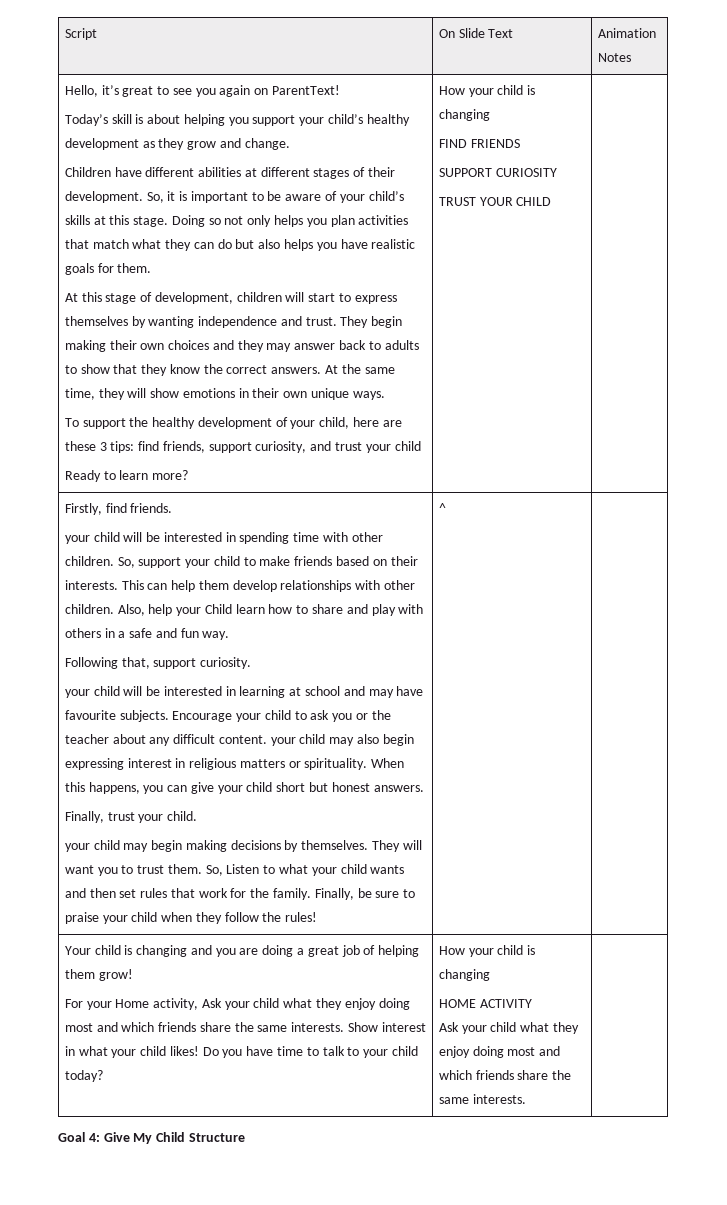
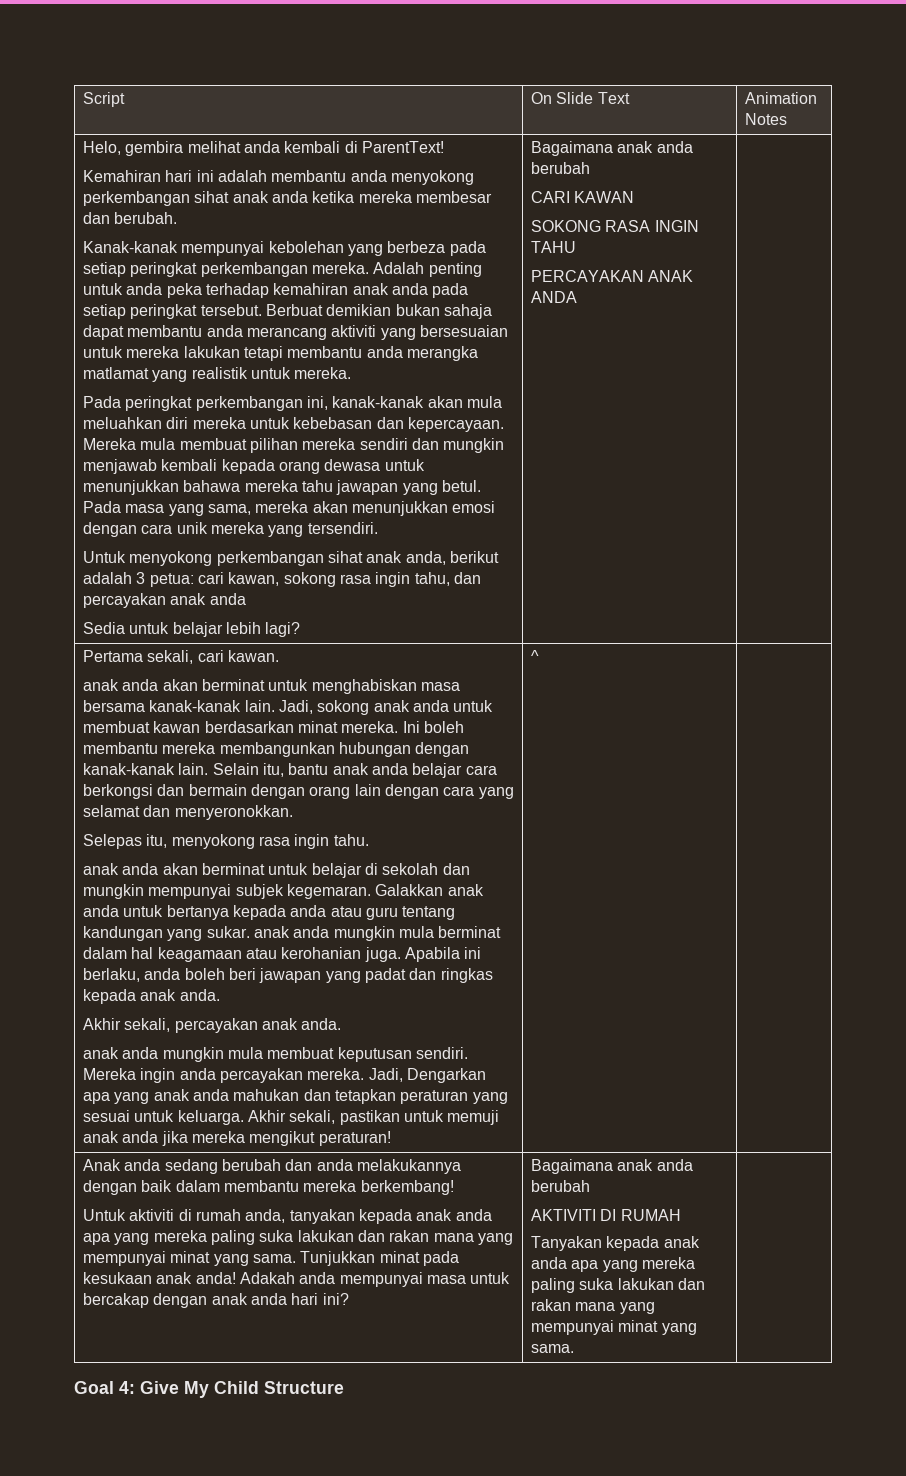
- Hello, it’s great to see you again on ParentText!
- Today’s skill is about helping you support your child’s healthy development as they grow and change.
- Children have different abilities at different stages of their development. So, it is important to be aware of your child’s skills at this stage. Doing so not only helps you plan activities that match what they can do but also helps you have realistic goals for them.
- At this stage of development, children will start to express themselves by wanting independence and trust. They begin making their own choices and they may answer back to adults to show that they know the correct answers. At the same time, they will show emotions in their own unique ways.
- To support the healthy development of your child, here are these 3 tips: find friends, support curiosity, and trust your child
- Ready to learn more? | How your child is changing
- FIND FRIENDS
- SUPPORT CURIOSITY
- TRUST YOUR CHILD |
- Firstly, find friends.
- your child will be interested in spending time with other children. So, support your child to make friends based on their interests. This can help them develop relationships with other children. Also, help your Child learn how to share and play with others in a safe and fun way.
- Following that, support curiosity.
- your child will be interested in learning at school and may have favourite subjects. Encourage your child to ask you or the teacher about any difficult content. your child may also begin expressing interest in religious matters or spirituality. When this happens, you can give your child short but honest answers.
- Finally, trust your child.
- your child may begin making decisions by themselves. They will want you to trust them. So, Listen to what your child wants and then set rules that work for the family. Finally, be sure to praise your child when they follow the rules! | ^ |
- Your child is changing and you are doing a great job of helping them grow!
- For your Home activity, Ask your child what they enjoy doing most and which friends share the same interests. Show interest in what your child likes! Do you have time to talk to your child today? | How your child is changing
- HOME ACTIVITY
- Ask your child what they enjoy doing most and which friends share the same interests.
+ Helo, gembira melihat anda kembali di ParentText!
+ Kemahiran hari ini adalah membantu anda menyokong perkembangan sihat anak anda ketika mereka membesar dan berubah.
+ Kanak-kanak mempunyai kebolehan yang berbeza pada setiap peringkat perkembangan mereka. Adalah penting untuk anda peka terhadap kemahiran anak anda pada setiap peringkat tersebut. Berbuat demikian bukan sahaja dapat membantu anda merancang aktiviti yang bersesuaian untuk mereka lakukan tetapi membantu anda merangka matlamat yang realistik untuk mereka.
+ Pada peringkat perkembangan ini, kanak-kanak akan mula meluahkan diri mereka untuk kebebasan dan kepercayaan. Mereka mula membuat pilihan mereka sendiri dan mungkin menjawab kembali kepada orang dewasa untuk menunjukkan bahawa mereka tahu jawapan yang betul. Pada masa yang sama, mereka akan menunjukkan emosi dengan cara unik mereka yang tersendiri.
+ Untuk menyokong perkembangan sihat anak anda, berikut adalah 3 petua: cari kawan, sokong rasa ingin tahu, dan percayakan anak anda
+ Sedia untuk belajar lebih lagi? | Bagaimana anak anda berubah
+ CARI KAWAN
+ SOKONG RASA INGIN TAHU
+ PERCAYAKAN ANAK ANDA |
+ Pertama sekali, cari kawan.
+ anak anda akan berminat untuk menghabiskan masa bersama kanak-kanak lain. Jadi, sokong anak anda untuk membuat kawan berdasarkan minat mereka. Ini boleh membantu mereka membangunkan hubungan dengan kanak-kanak lain. Selain itu, bantu anak anda belajar cara berkongsi dan bermain dengan orang lain dengan cara yang selamat dan menyeronokkan.
+ Selepas itu, menyokong rasa ingin tahu.
+ anak anda akan berminat untuk belajar di sekolah dan mungkin mempunyai subjek kegemaran. Galakkan anak anda untuk bertanya kepada anda atau guru tentang kandungan yang sukar. anak anda mungkin mula berminat dalam hal keagamaan atau kerohanian juga. Apabila ini berlaku, anda boleh beri jawapan yang padat dan ringkas kepada anak anda.
+ Akhir sekali, percayakan anak anda.
+ anak anda mungkin mula membuat keputusan sendiri. Mereka ingin anda percayakan mereka. Jadi, Dengarkan apa yang anak anda mahukan dan tetapkan peraturan yang sesuai untuk keluarga. Akhir sekali, pastikan untuk memuji anak anda jika mereka mengikut peraturan! | ^ |
+ Anak anda sedang berubah dan anda melakukannya dengan baik dalam membantu mereka berkembang!
+ Untuk aktiviti di rumah anda, tanyakan kepada anak anda apa yang mereka paling suka lakukan dan rakan mana yang mempunyai minat yang sama. Tunjukkan minat pada kesukaan anak anda! Adakah anda mempunyai masa untuk bercakap dengan anak anda hari ini? | Bagaimana anak anda berubah
+ AKTIVITI DI RUMAH
+ Tanyakan kepada anak anda apa yang mereka paling suka lakukan dan rakan mana yang mempunyai minat yang sama.

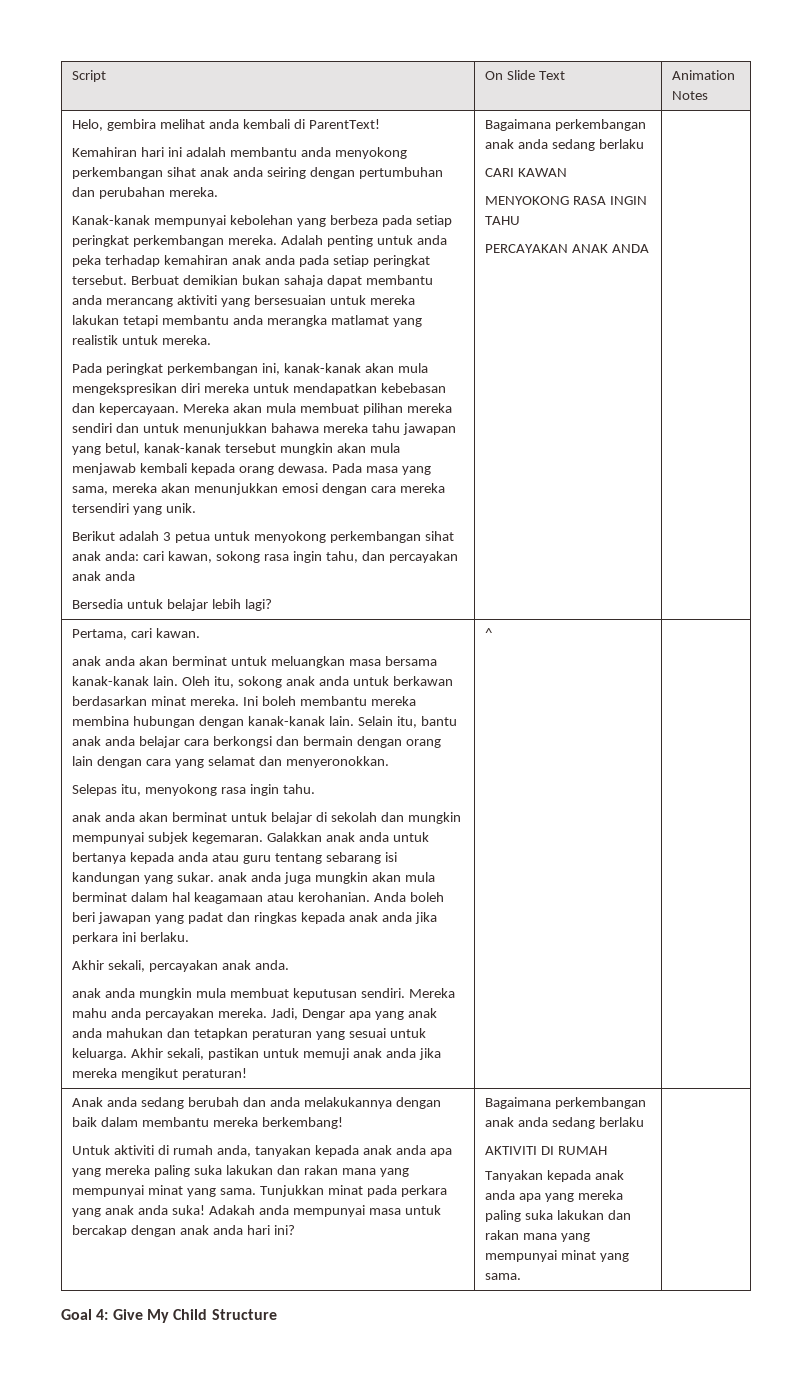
- Kemahiran hari ini adalah membantu anda menyokong perkembangan sihat anak anda ketika mereka membesar dan berubah.
+ Kemahiran hari ini adalah membantu anda menyokong perkembangan sihat anak anda seiring dengan pertumbuhan dan perubahan mereka.
- Pada peringkat perkembangan ini, kanak-kanak akan mula meluahkan diri mereka untuk kebebasan dan kepercayaan.
+ Pada peringkat perkembangan ini, kanak-kanak akan mula mengekspresikan diri mereka untuk mendapatkan kebebasan dan kepercayaan.
- Mereka mula membuat pilihan mereka sendiri dan mungkin menjawab kembali kepada orang dewasa untuk menunjukkan bahawa mereka tahu jawapan yang betul.
+ Mereka akan mula membuat pilihan mereka sendiri dan untuk menunjukkan bahawa mereka tahu jawapan yang betul, kanak-kanak tersebut mungkin akan mula menjawab kembali kepada orang dewasa.
- Pada masa yang sama, mereka akan menunjukkan emosi dengan cara unik mereka yang tersendiri.
- Untuk menyokong perkembangan sihat anak anda, berikut adalah 3 petua: cari kawan, sokong rasa ingin tahu, dan percayakan anak anda
+ Pada masa yang sama, mereka akan menunjukkan emosi dengan cara mereka tersendiri yang unik.
+ Berikut adalah 3 petua untuk menyokong perkembangan sihat anak anda: cari kawan, sokong rasa ingin tahu, dan percayakan anak anda
- Sedia untuk belajar lebih lagi? | Bagaimana anak anda berubah
+ Bersedia untuk belajar lebih lagi? | Bagaimana perkembangan anak anda sedang berlaku
- SOKONG RASA INGIN TAHU
+ MENYOKONG RASA INGIN TAHU
- Pertama sekali, cari kawan.
+ Pertama, cari kawan.
- anak anda akan berminat untuk menghabiskan masa bersama kanak-kanak lain.
+ anak anda akan berminat untuk meluangkan masa bersama kanak-kanak lain.
- Jadi, sokong anak anda untuk membuat kawan berdasarkan minat mereka.
+ Oleh itu, sokong anak anda untuk berkawan berdasarkan minat mereka.
- Ini boleh membantu mereka membangunkan hubungan dengan kanak-kanak lain.
+ Ini boleh membantu mereka membina hubungan dengan kanak-kanak lain.
- Galakkan anak anda untuk bertanya kepada anda atau guru tentang kandungan yang sukar. anak anda mungkin mula berminat dalam hal keagamaan atau kerohanian juga. Apabila ini berlaku, anda boleh beri jawapan yang padat dan ringkas kepada anak anda.
+ Galakkan anak anda untuk bertanya kepada anda atau guru tentang sebarang isi kandungan yang sukar. anak anda juga mungkin akan mula berminat dalam hal keagamaan atau kerohanian. Anda boleh beri jawapan yang padat dan ringkas kepada anak anda jika perkara ini berlaku.
- Mereka ingin anda percayakan mereka.
+ Mereka mahu anda percayakan mereka.
- Jadi, Dengarkan apa yang anak anda mahukan dan tetapkan peraturan yang sesuai untuk keluarga.
+ Jadi, Dengar apa yang anak anda mahukan dan tetapkan peraturan yang sesuai untuk keluarga.
- Tunjukkan minat pada kesukaan anak anda!
+ Tunjukkan minat pada perkara yang anak anda suka!
- Adakah anda mempunyai masa untuk bercakap dengan anak anda hari ini? | Bagaimana anak anda berubah
+ Adakah anda mempunyai masa untuk bercakap dengan anak anda hari ini? | Bagaimana perkembangan anak anda sedang berlaku

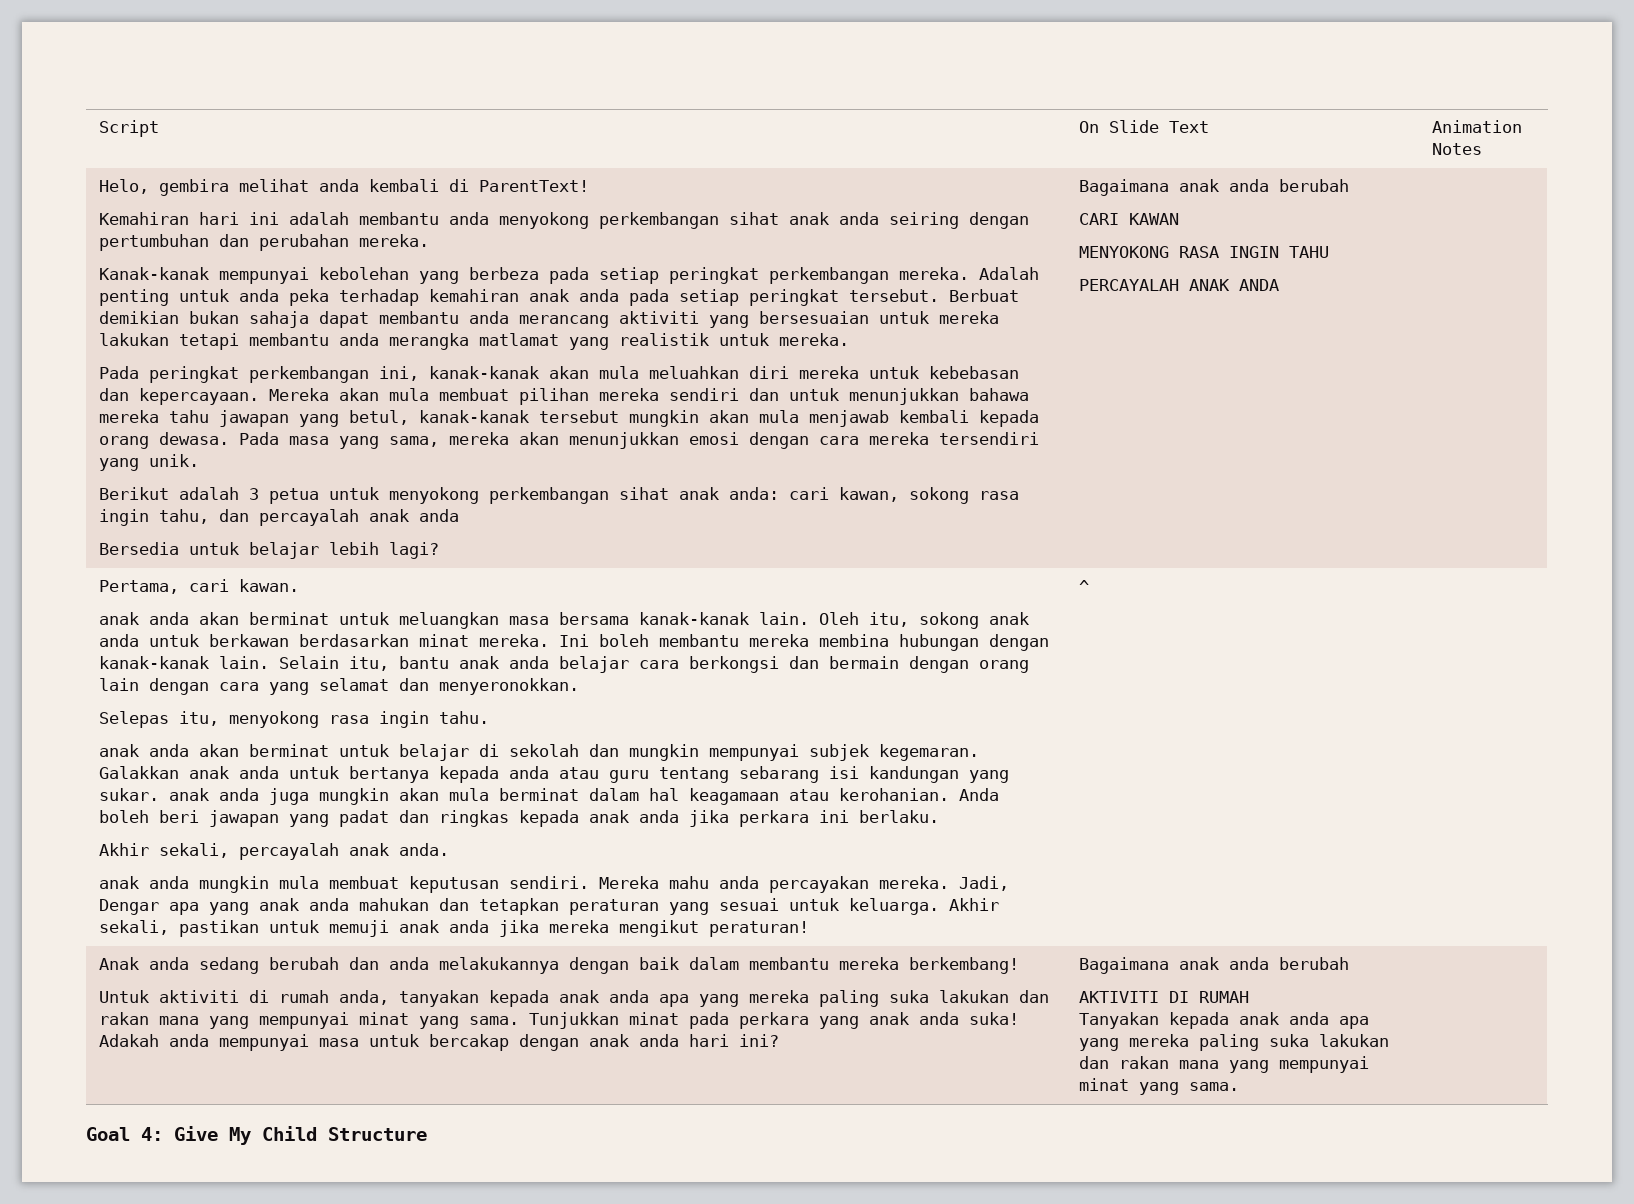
- Pada peringkat perkembangan ini, kanak-kanak akan mula mengekspresikan diri mereka untuk mendapatkan kebebasan dan kepercayaan.
+ Pada peringkat perkembangan ini, kanak-kanak akan mula meluahkan diri mereka untuk kebebasan dan kepercayaan.
- Berikut adalah 3 petua untuk menyokong perkembangan sihat anak anda: cari kawan, sokong rasa ingin tahu, dan percayakan anak anda
+ Berikut adalah 3 petua untuk menyokong perkembangan sihat anak anda: cari kawan, sokong rasa ingin tahu, dan percayalah anak anda
- Bersedia untuk belajar lebih lagi? | Bagaimana perkembangan anak anda sedang berlaku
+ Bersedia untuk belajar lebih lagi? | Bagaimana anak anda berubah
- PERCAYAKAN ANAK ANDA
+ PERCAYALAH ANAK ANDA
- Akhir sekali, percayakan anak anda.
+ Akhir sekali, percayalah anak anda.
- Adakah anda mempunyai masa untuk bercakap dengan anak anda hari ini? | Bagaimana perkembangan anak anda sedang berlaku
+ Adakah anda mempunyai masa untuk bercakap dengan anak anda hari ini? | Bagaimana anak anda berubah

